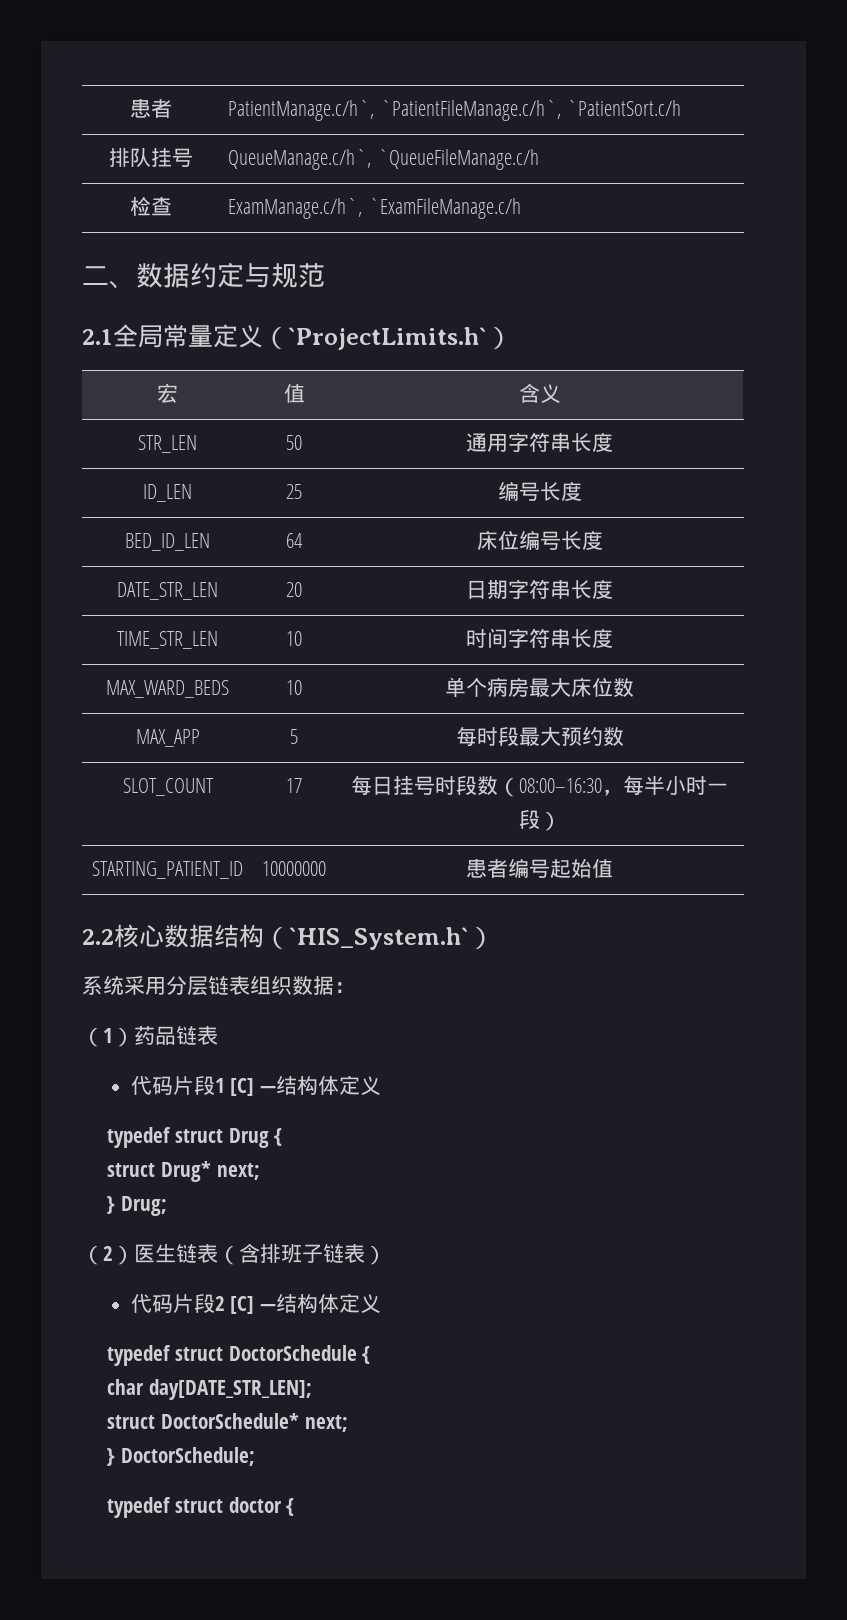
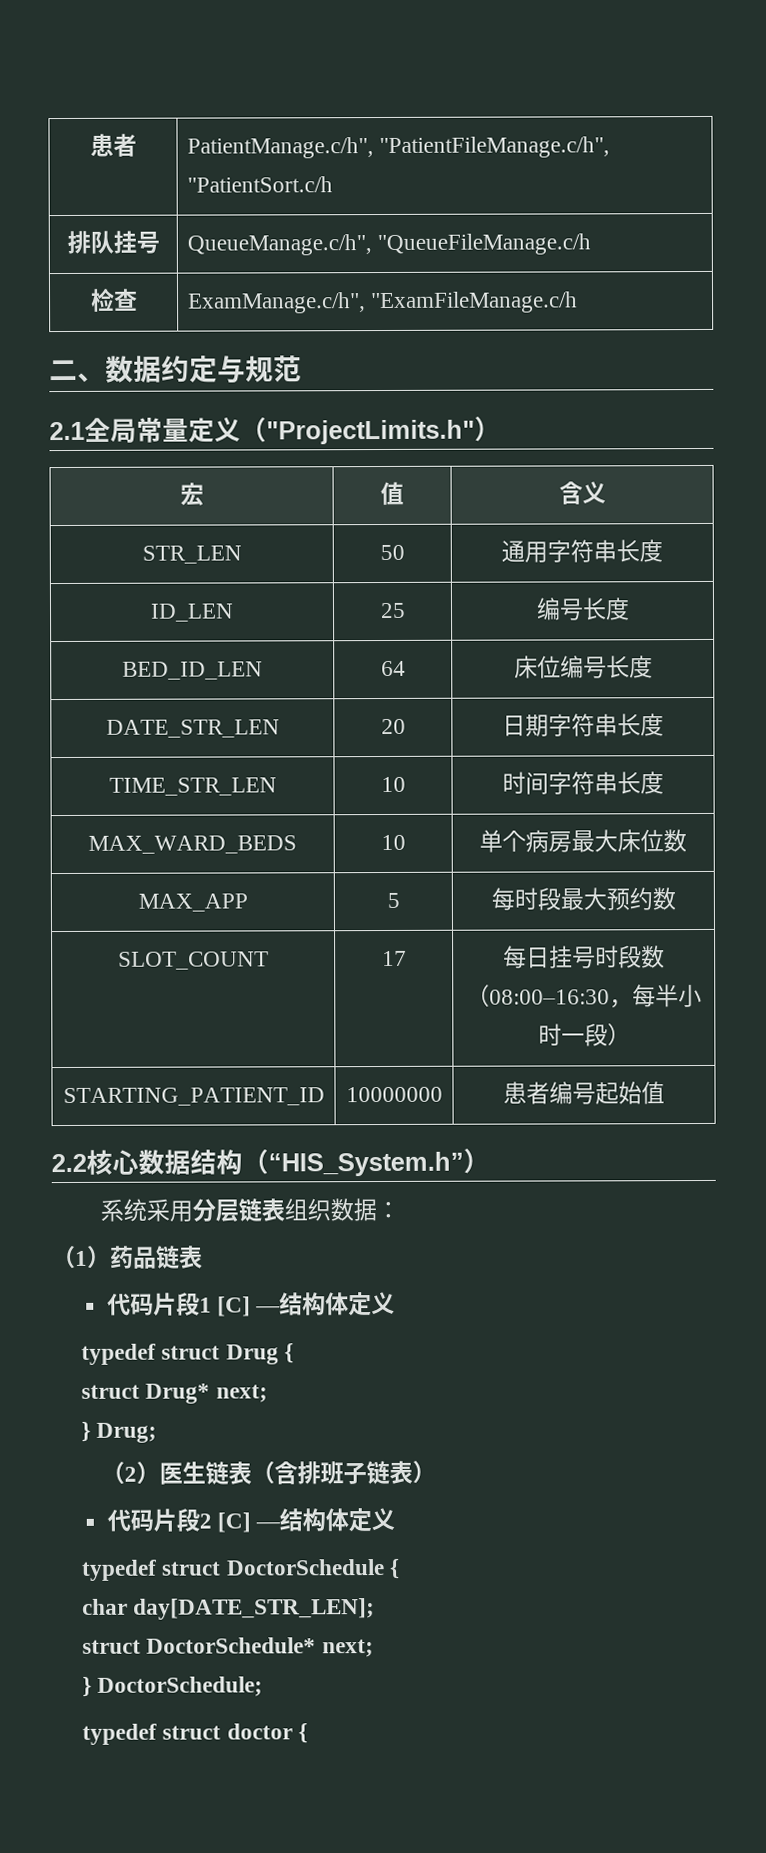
- 患者 | PatientManage.c/h`, `PatientFileManage.c/h`, `PatientSort.c/h
+ 患者 | PatientManage.c/h", "PatientFileManage.c/h", "PatientSort.c/h
- 排队挂号 | QueueManage.c/h`, `QueueFileManage.c/h
+ 排队挂号 | QueueManage.c/h", "QueueFileManage.c/h
- 检查 | ExamManage.c/h`, `ExamFileManage.c/h
+ 检查 | ExamManage.c/h", "ExamFileManage.c/h
- 2.1全局常量定义（`ProjectLimits.h`）
+ 2.1全局常量定义（"ProjectLimits.h"）
- 2.2核心数据结构（`HIS_System.h`）
+ 2.2核心数据结构（“HIS_System.h”）

